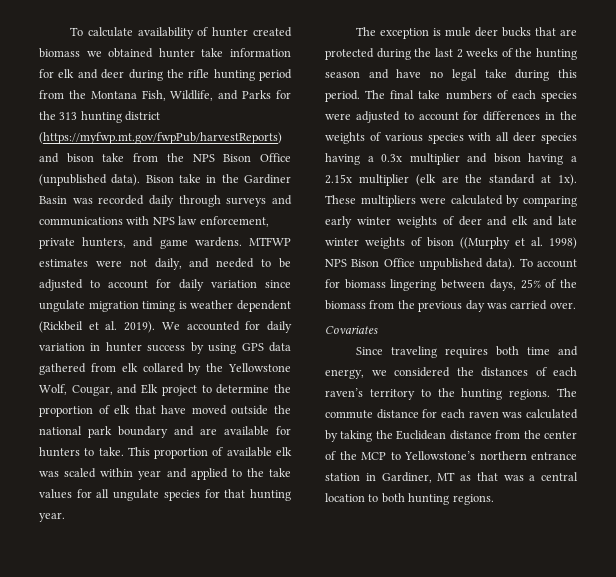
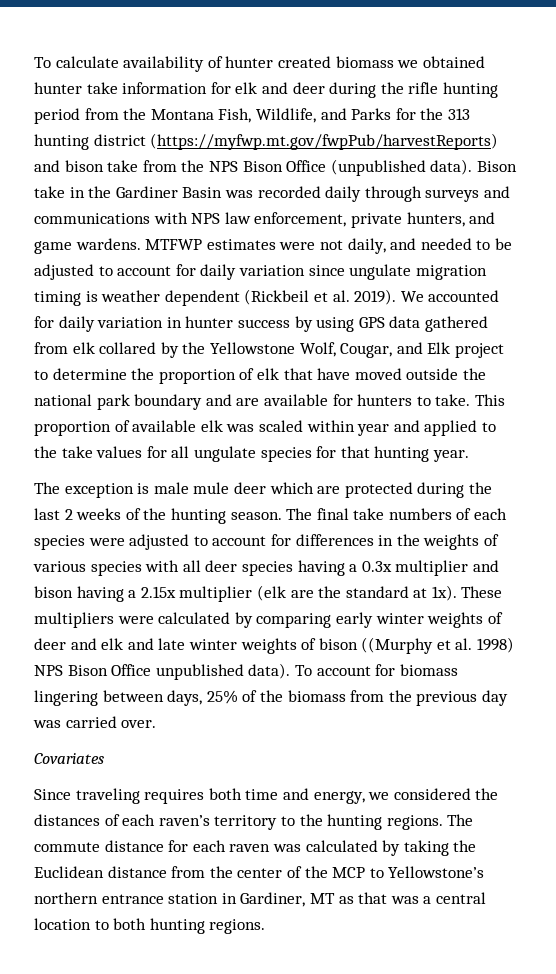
- The exception is mule deer bucks that are protected during the last 2 weeks of the hunting season and have no legal take during this period.
+ The exception is male mule deer which are protected during the last 2 weeks of the hunting season.

